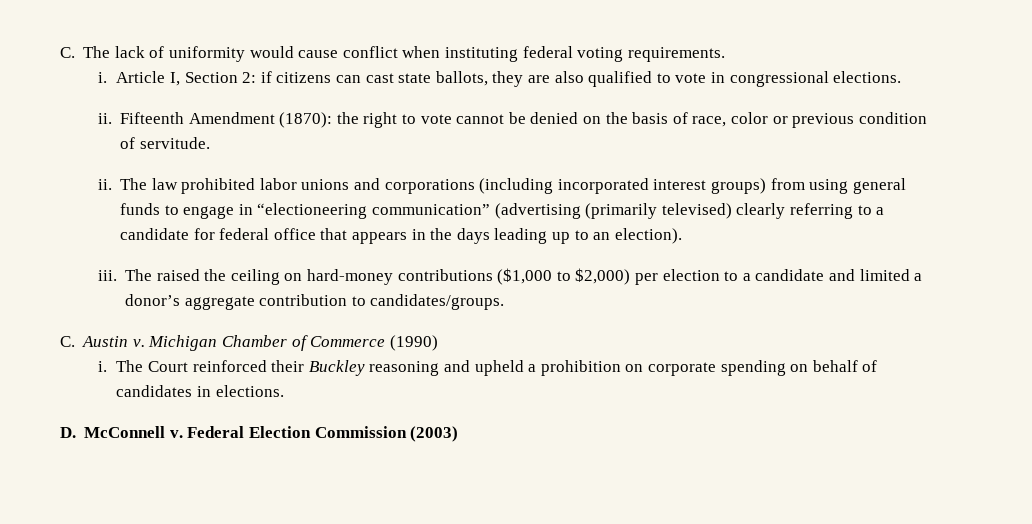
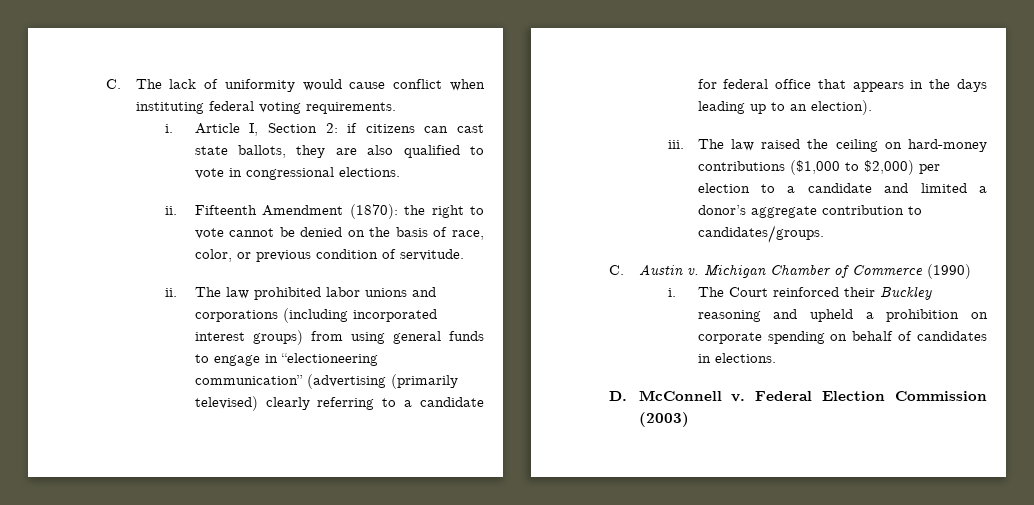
- Fifteenth Amendment (1870): the right to vote cannot be denied on the basis of race, color or previous condition of servitude.
+ Fifteenth Amendment (1870): the right to vote cannot be denied on the basis of race, color, or previous condition of servitude.
- The raised the ceiling on hard-money contributions ($1,000 to $2,000) per election to a candidate and limited a donor’s aggregate contribution to candidates/groups.
+ The law raised the ceiling on hard-money contributions ($1,000 to $2,000) per election to a candidate and limited a donor’s aggregate contribution to candidates/groups.

